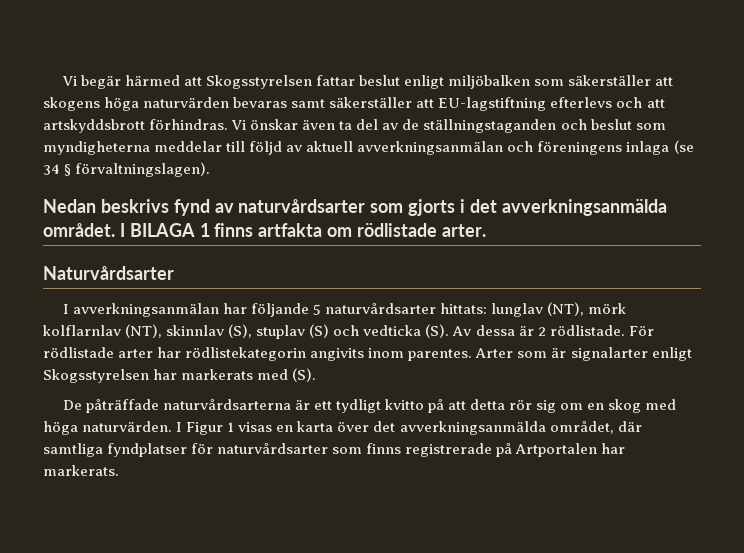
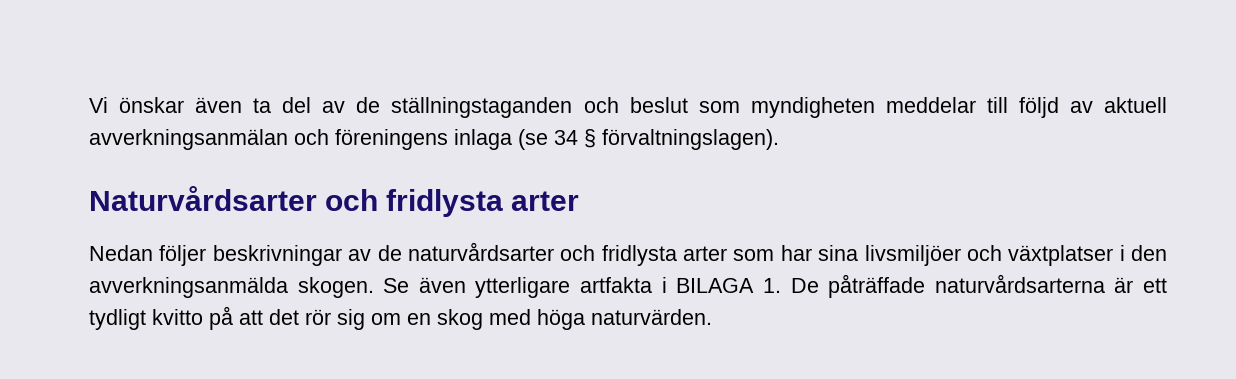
- Vi begär härmed att Skogsstyrelsen fattar beslut enligt miljöbalken som säkerställer att skogens höga naturvärden bevaras samt säkerställer att EU-lagstiftning efterlevs och att artskyddsbrott förhindras. Vi önskar även ta del av de ställningstaganden och beslut som myndigheterna meddelar till följd av aktuell avverkningsanmälan och föreningens inlaga (se 34 § förvaltningslagen).
+ Vi önskar även ta del av de ställningstaganden och beslut som myndigheten meddelar till följd av aktuell avverkningsanmälan och föreningens inlaga (se 34 § förvaltningslagen).
- Nedan beskrivs fynd av naturvårdsarter som gjorts i det avverkningsanmälda området. I BILAGA 1 finns artfakta om rödlistade arter.
- Naturvårdsarter
- I avverkningsanmälan har följande 5 naturvårdsarter hittats: lunglav (NT), mörk kolflarnlav (NT), skinnlav (S), stuplav (S) och vedticka (S). Av dessa är 2 rödlistade. För rödlistade arter har rödlistekategorin angivits inom parentes. Arter som är signalarter enligt Skogsstyrelsen har markerats med (S).
- De påträffade naturvårdsarterna är ett tydligt kvitto på att detta rör sig om en skog med höga naturvärden. I Figur 1 visas en karta över det avverkningsanmälda området, där samtliga fyndplatser för naturvårdsarter som finns registrerade på Artportalen har markerats.
+ Naturvårdsarter och fridlysta arter
+ Nedan följer beskrivningar av de naturvårdsarter och fridlysta arter som har sina livsmiljöer och växtplatser i den avverkningsanmälda skogen. Se även ytterligare artfakta i BILAGA 1. De påträffade naturvårdsarterna är ett tydligt kvitto på att det rör sig om en skog med höga naturvärden.

